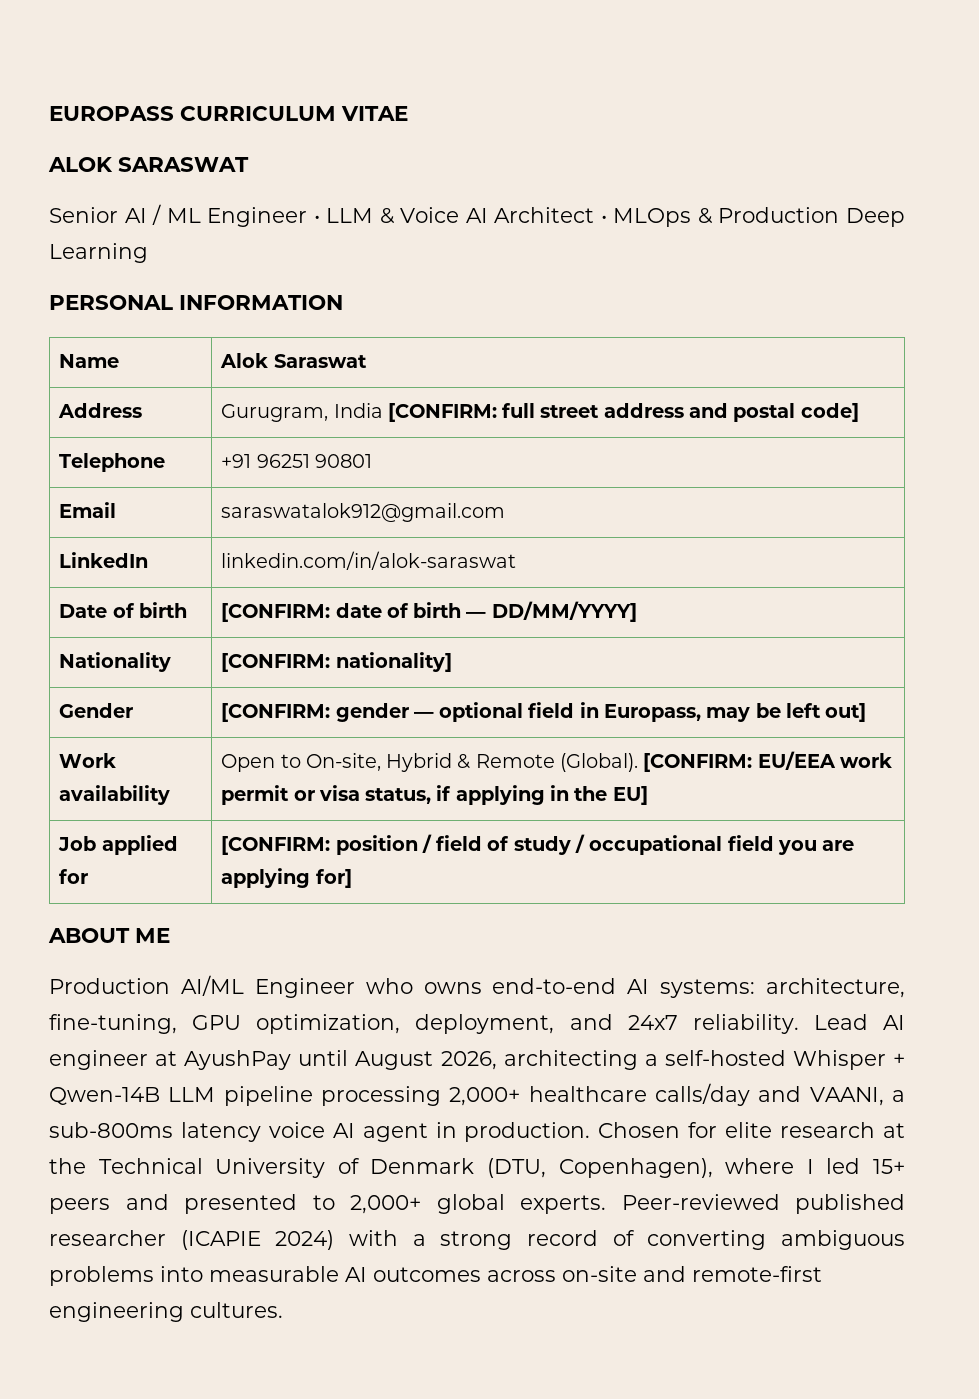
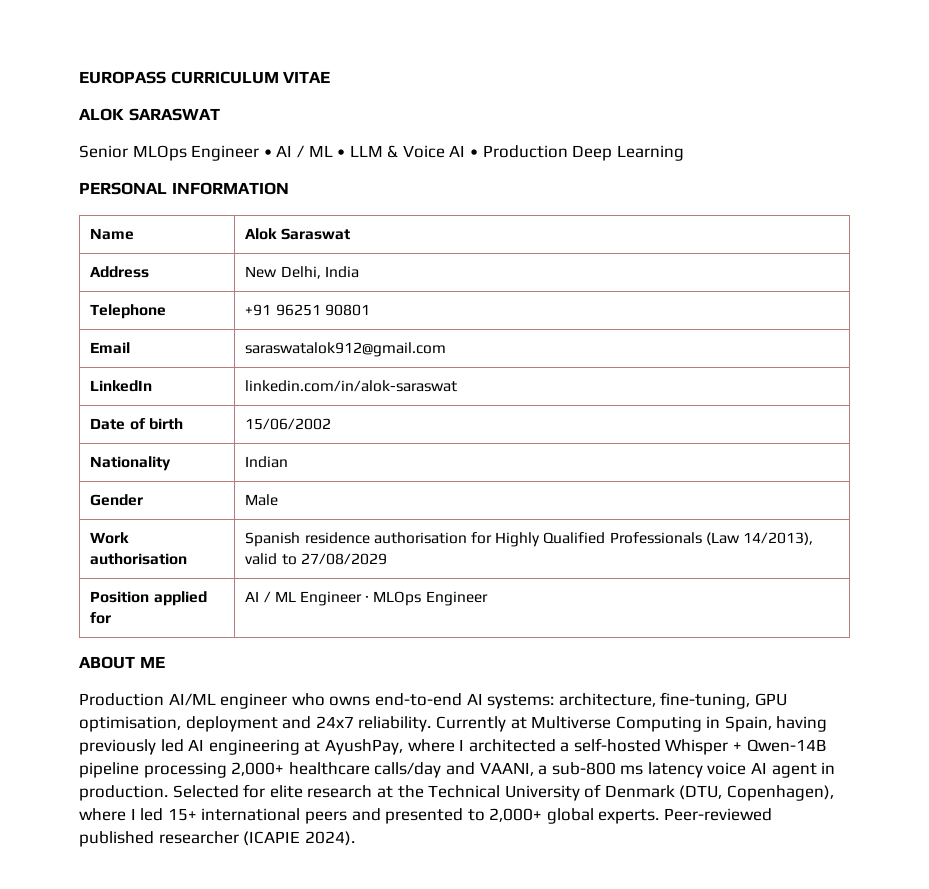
- Senior AI / ML Engineer • LLM & Voice AI Architect • MLOps & Production Deep Learning
+ Senior MLOps Engineer • AI / ML • LLM & Voice AI • Production Deep Learning
- Address | Gurugram, India [CONFIRM: full street address and postal code]
+ Address | New Delhi, India
- Date of birth | [CONFIRM: date of birth — DD/MM/YYYY]
+ Date of birth | 15/06/2002
- Nationality | [CONFIRM: nationality]
+ Nationality | Indian
- Gender | [CONFIRM: gender — optional field in Europass, may be left out]
- Work availability | Open to On-site, Hybrid & Remote (Global). [CONFIRM: EU/EEA work permit or visa status, if applying in the EU]
- Job applied for | [CONFIRM: position / field of study / occupational field you are applying for]
+ Gender | Male
+ Work authorisation | Spanish residence authorisation for Highly Qualified Professionals (Law 14/2013), valid to 27/08/2029
+ Position applied for | AI / ML Engineer · MLOps Engineer
- Production AI/ML Engineer who owns end-to-end AI systems: architecture, fine-tuning, GPU optimization, deployment, and 24x7 reliability.
+ Production AI/ML engineer who owns end-to-end AI systems: architecture, fine-tuning, GPU optimisation, deployment and 24x7 reliability.
- Lead AI engineer at AyushPay until August 2026, architecting a self-hosted Whisper + Qwen-14B LLM pipeline processing 2,000+ healthcare calls/day and VAANI, a sub-800ms latency voice AI agent in production.
+ Currently at Multiverse Computing in Spain, having previously led AI engineering at AyushPay, where I architected a self-hosted Whisper + Qwen-14B pipeline processing 2,000+ healthcare calls/day and VAANI, a sub-800 ms latency voice AI agent in production.
- Chosen for elite research at the Technical University of Denmark (DTU, Copenhagen), where I led 15+ peers and presented to 2,000+ global experts.
+ Selected for elite research at the Technical University of Denmark (DTU, Copenhagen), where I led 15+ international peers and presented to 2,000+ global experts.
- Peer-reviewed published researcher (ICAPIE 2024) with a strong record of converting ambiguous problems into measurable AI outcomes across on-site and remote-first engineering cultures.
+ Peer-reviewed published researcher (ICAPIE 2024).

